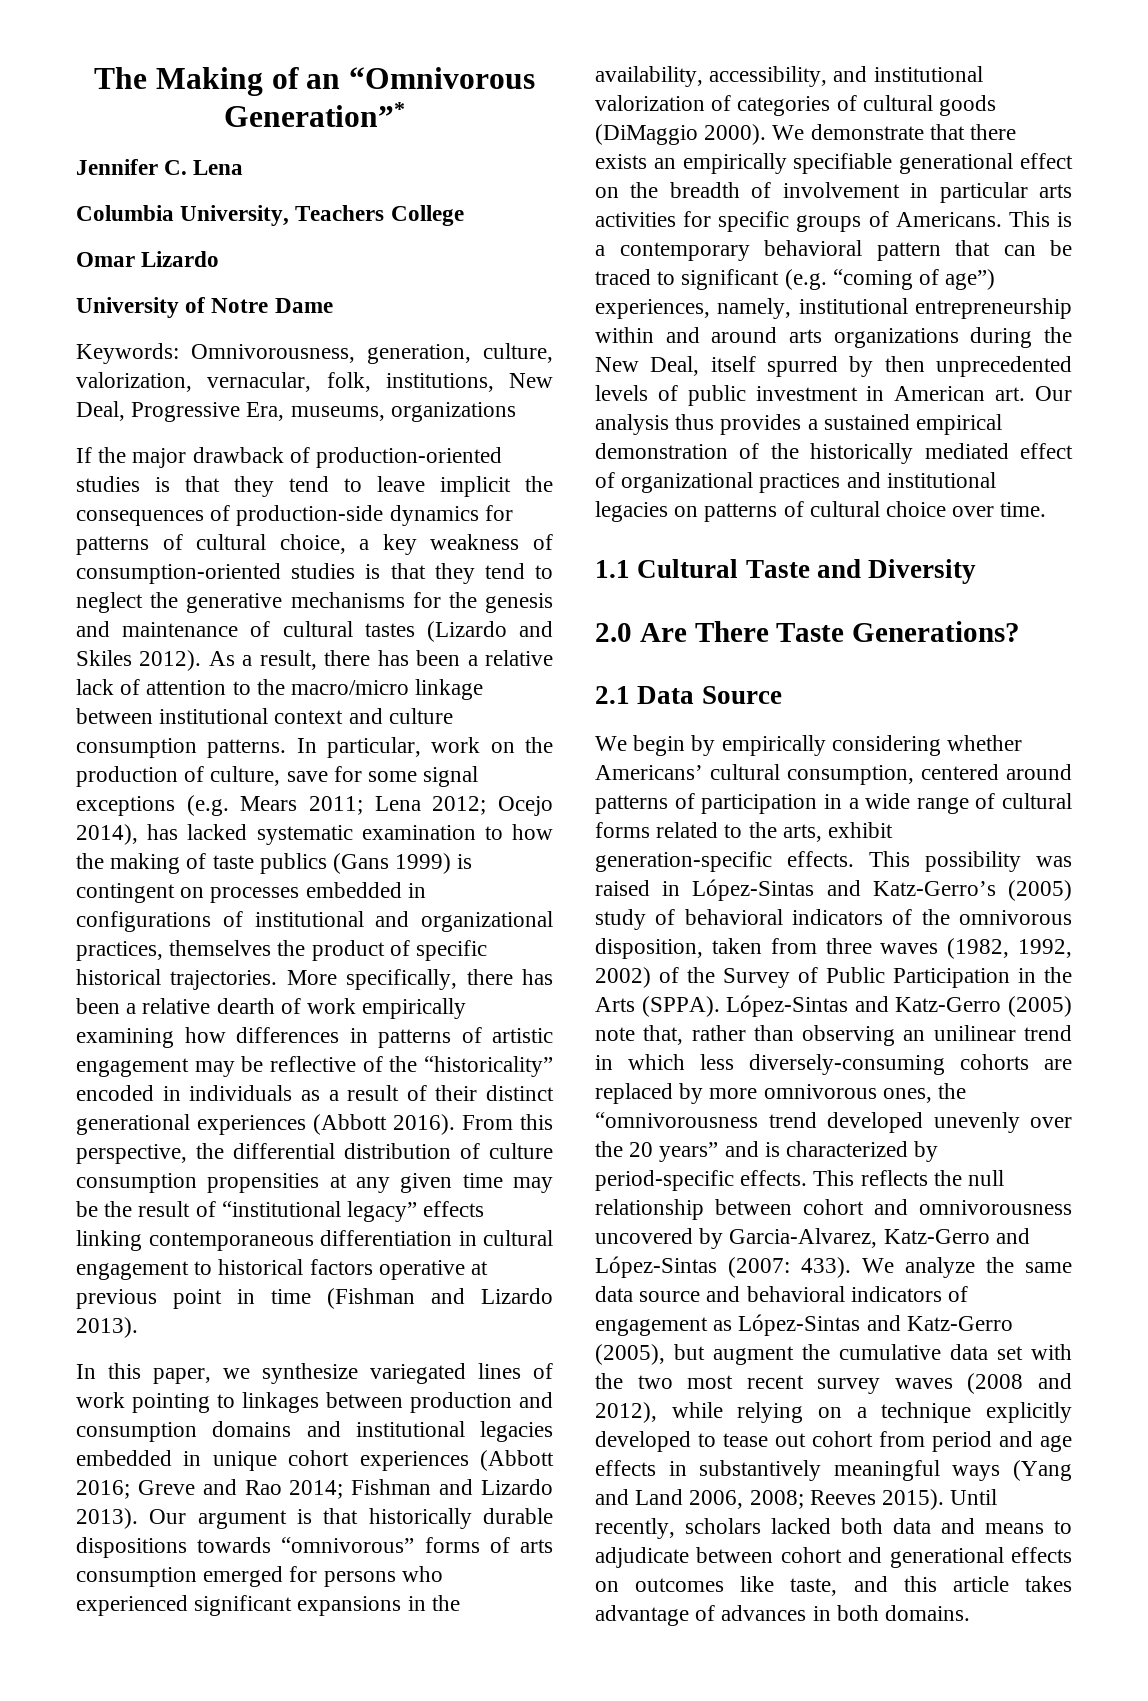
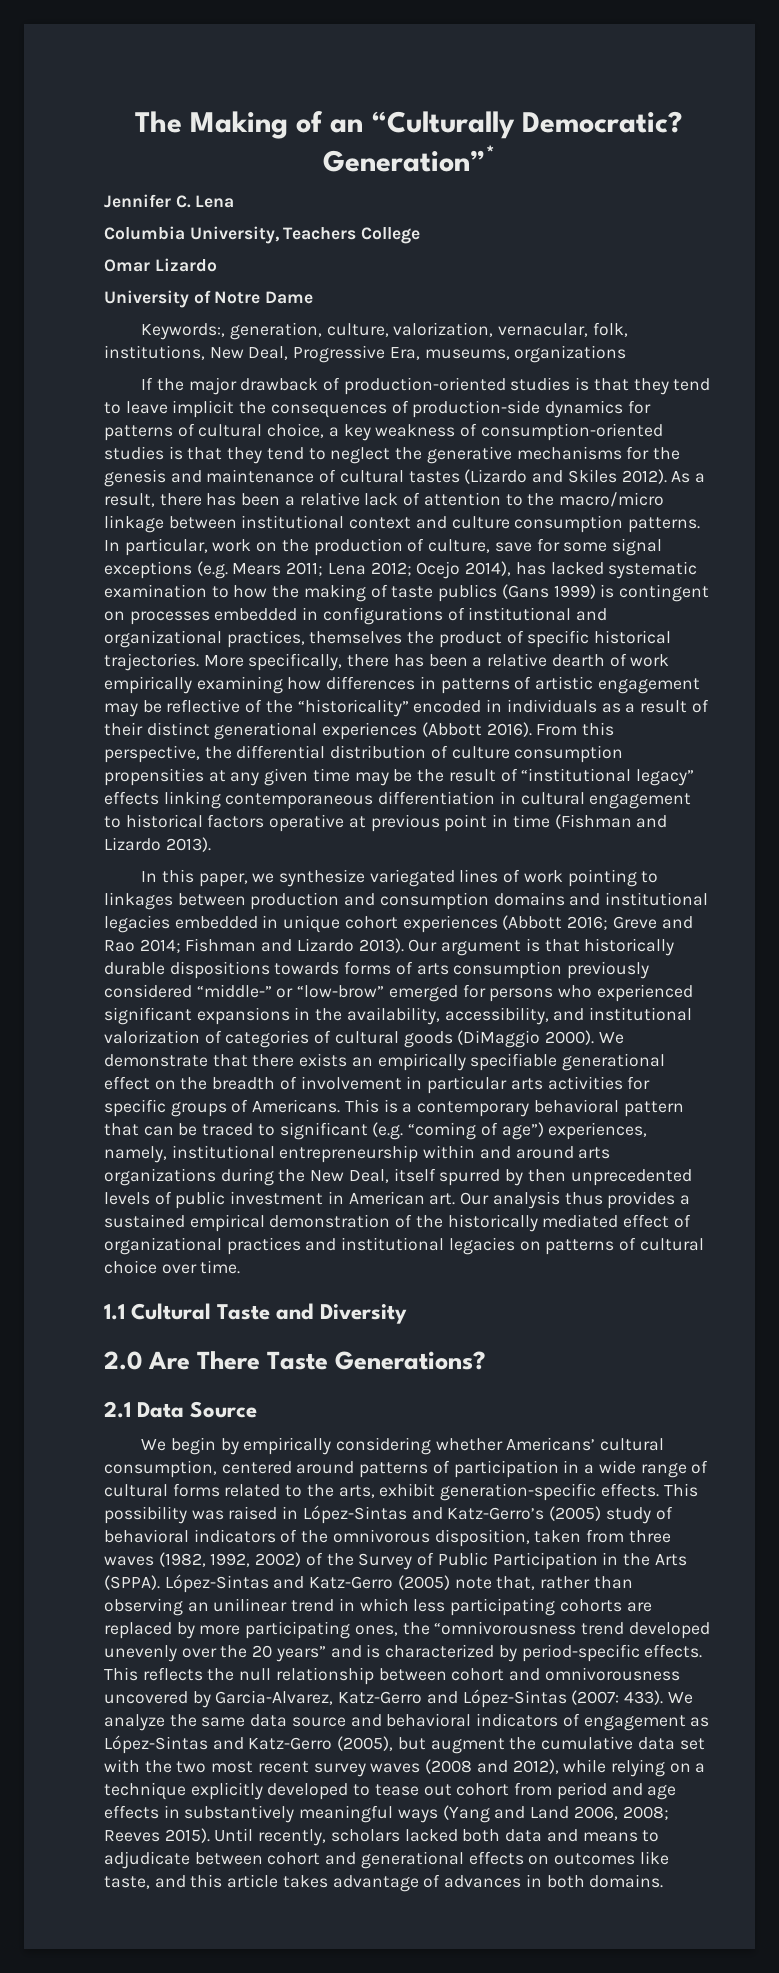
- The Making of an “Omnivorous Generation”*
+ The Making of an “Culturally Democratic? Generation”*
- Keywords: Omnivorousness, generation, culture, valorization, vernacular, folk, institutions, New Deal, Progressive Era, museums, organizations
+ Keywords:, generation, culture, valorization, vernacular, folk, institutions, New Deal, Progressive Era, museums, organizations
- Our argument is that historically durable dispositions towards “omnivorous” forms of arts consumption emerged for persons who experienced significant expansions in the availability, accessibility, and institutional valorization of categories of cultural goods (DiMaggio 2000).
+ Our argument is that historically durable dispositions towards forms of arts consumption previously considered “middle-” or “low-brow” emerged for persons who experienced significant expansions in the availability, accessibility, and institutional valorization of categories of cultural goods (DiMaggio 2000).
- López-Sintas and Katz-Gerro (2005) note that, rather than observing an unilinear trend in which less diversely-consuming cohorts are replaced by more omnivorous ones, the “omnivorousness trend developed unevenly over the 20 years” and is characterized by period-specific effects.
+ López-Sintas and Katz-Gerro (2005) note that, rather than observing an unilinear trend in which less participating cohorts are replaced by more participating ones, the “omnivorousness trend developed unevenly over the 20 years” and is characterized by period-specific effects.

